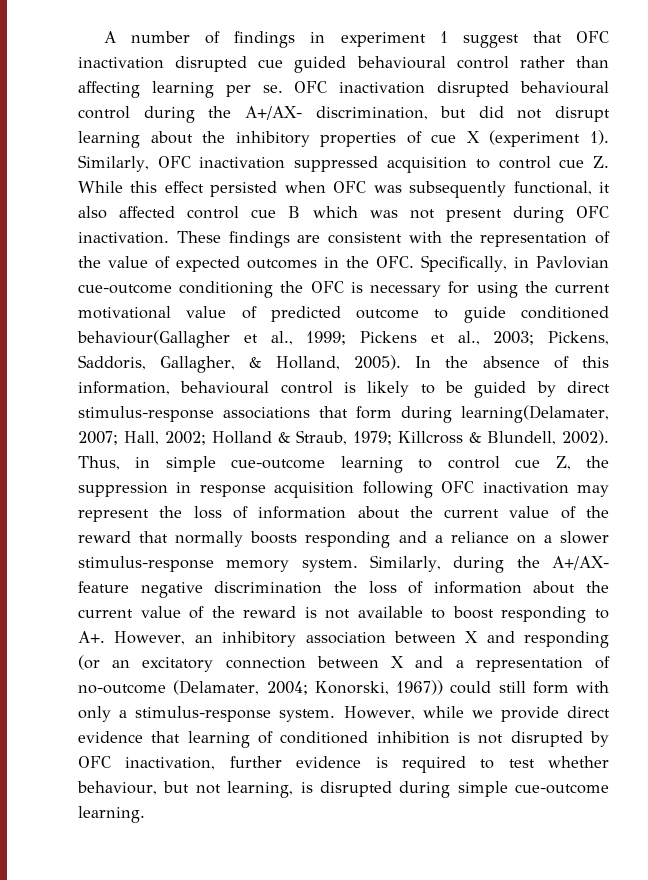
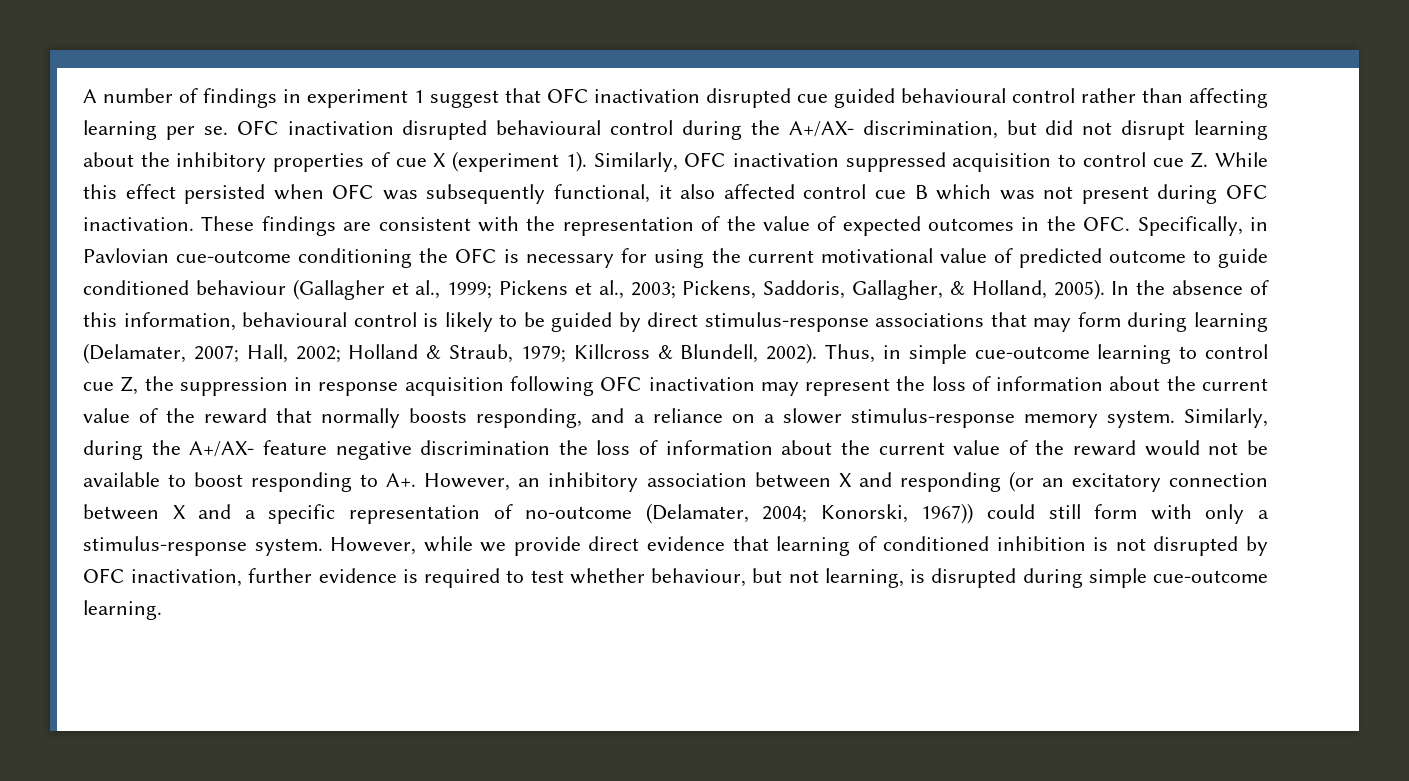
- These findings are consistent with the representation of the value of expected outcomes in the OFC. Specifically, in Pavlovian cue-outcome conditioning the OFC is necessary for using the current motivational value of predicted outcome to guide conditioned behaviour(Gallagher et al., 1999; Pickens et al., 2003; Pickens, Saddoris, Gallagher, & Holland, 2005).
+ These findings are consistent with the representation of the value of expected outcomes in the OFC. Specifically, in Pavlovian cue-outcome conditioning the OFC is necessary for using the current motivational value of predicted outcome to guide conditioned behaviour (Gallagher et al., 1999; Pickens et al., 2003; Pickens, Saddoris, Gallagher, & Holland, 2005).
- In the absence of this information, behavioural control is likely to be guided by direct stimulus-response associations that form during learning(Delamater, 2007; Hall, 2002; Holland & Straub, 1979; Killcross & Blundell, 2002).
+ In the absence of this information, behavioural control is likely to be guided by direct stimulus-response associations that may form during learning (Delamater, 2007; Hall, 2002; Holland & Straub, 1979; Killcross & Blundell, 2002).
- Thus, in simple cue-outcome learning to control cue Z, the suppression in response acquisition following OFC inactivation may represent the loss of information about the current value of the reward that normally boosts responding and a reliance on a slower stimulus-response memory system.
+ Thus, in simple cue-outcome learning to control cue Z, the suppression in response acquisition following OFC inactivation may represent the loss of information about the current value of the reward that normally boosts responding, and a reliance on a slower stimulus-response memory system.
- Similarly, during the A+/AX- feature negative discrimination the loss of information about the current value of the reward is not available to boost responding to A+. However, an inhibitory association between X and responding (or an excitatory connection between X and a representation of no-outcome (Delamater, 2004; Konorski, 1967)) could still form with only a stimulus-response system.
+ Similarly, during the A+/AX- feature negative discrimination the loss of information about the current value of the reward would not be available to boost responding to A+. However, an inhibitory association between X and responding (or an excitatory connection between X and a specific representation of no-outcome (Delamater, 2004; Konorski, 1967)) could still form with only a stimulus-response system.

